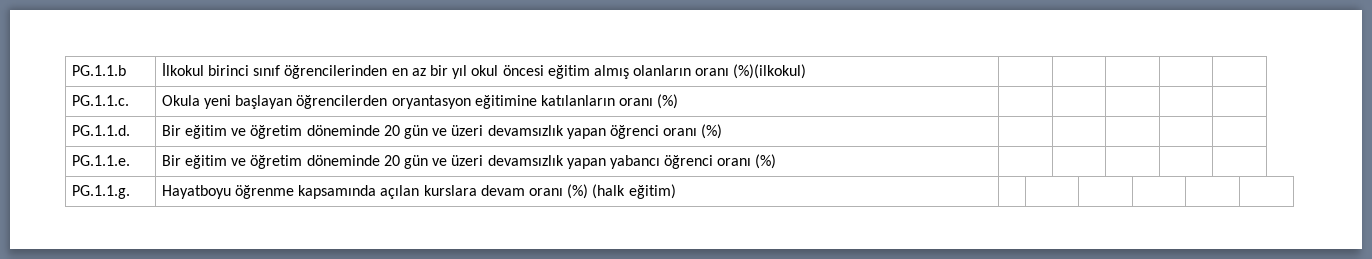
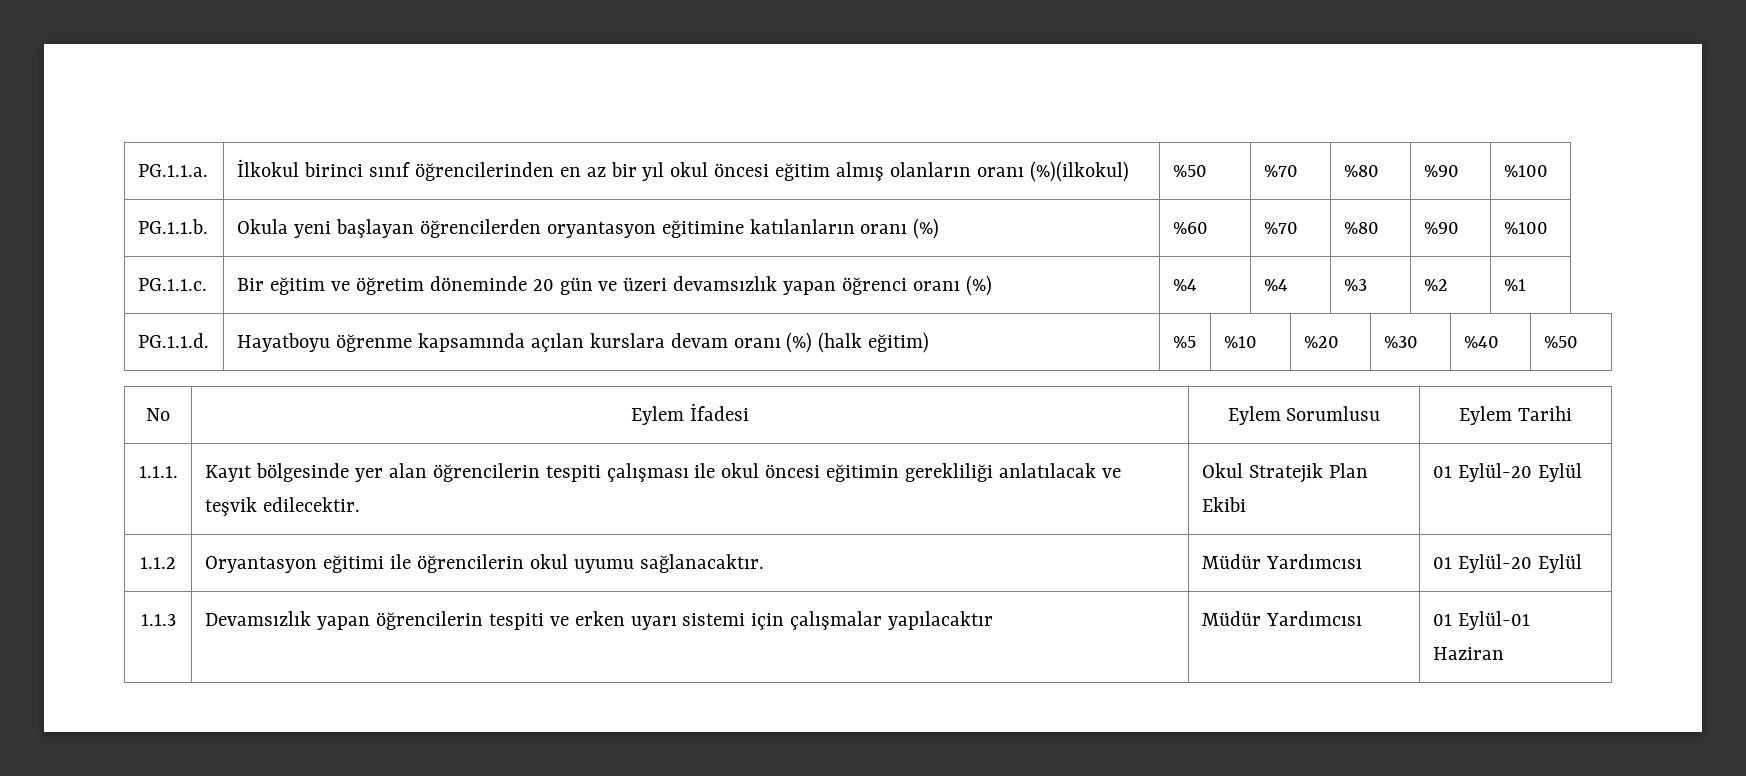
- PG.1.1.b | İlkokul birinci sınıf öğrencilerinden en az bir yıl okul öncesi eğitim almış olanların oranı (%)(ilkokul) | | | | |
- PG.1.1.c. | Okula yeni başlayan öğrencilerden oryantasyon eğitimine katılanların oranı (%) | | | | |
- PG.1.1.d. | Bir eğitim ve öğretim döneminde 20 gün ve üzeri devamsızlık yapan öğrenci oranı (%) | | | | |
- PG.1.1.e. | Bir eğitim ve öğretim döneminde 20 gün ve üzeri devamsızlık yapan yabancı öğrenci oranı (%) | | | | |
- PG.1.1.g. | Hayatboyu öğrenme kapsamında açılan kurslara devam oranı (%) (halk eğitim) | | | | | |
+ PG.1.1.a. | İlkokul birinci sınıf öğrencilerinden en az bir yıl okul öncesi eğitim almış olanların oranı (%)(ilkokul) | %50 | %70 | %80 | %90 | %100
+ PG.1.1.b. | Okula yeni başlayan öğrencilerden oryantasyon eğitimine katılanların oranı (%) | %60 | %70 | %80 | %90 | %100
+ PG.1.1.c. | Bir eğitim ve öğretim döneminde 20 gün ve üzeri devamsızlık yapan öğrenci oranı (%) | %4 | %4 | %3 | %2 | %1
+ PG.1.1.d. | Hayatboyu öğrenme kapsamında açılan kurslara devam oranı (%) (halk eğitim) | %5 | %10 | %20 | %30 | %40 | %50
+ No | Eylem İfadesi | Eylem Sorumlusu | Eylem Tarihi
+ 1.1.1. | Kayıt bölgesinde yer alan öğrencilerin tespiti çalışması ile okul öncesi eğitimin gerekliliği anlatılacak ve teşvik edilecektir. | Okul Stratejik Plan Ekibi | 01 Eylül-20 Eylül
+ 1.1.2 | Oryantasyon eğitimi ile öğrencilerin okul uyumu sağlanacaktır. | Müdür Yardımcısı | 01 Eylül-20 Eylül
+ 1.1.3 | Devamsızlık yapan öğrencilerin tespiti ve erken uyarı sistemi için çalışmalar yapılacaktır | Müdür Yardımcısı | 01 Eylül-01 Haziran

